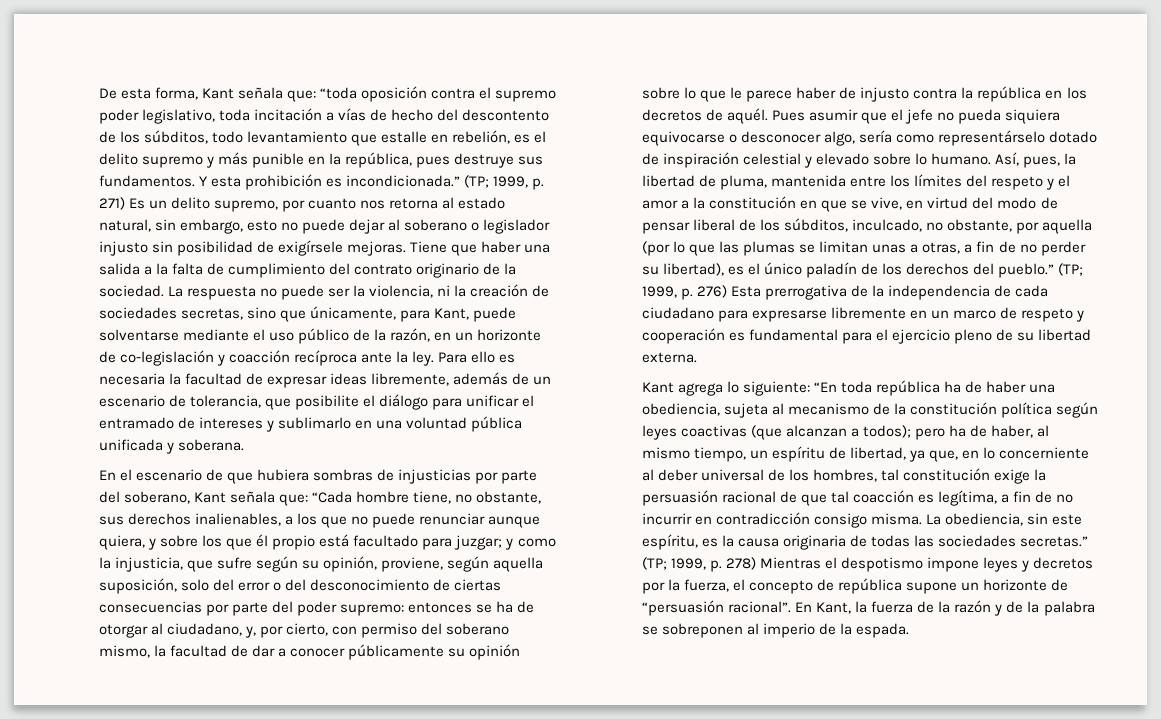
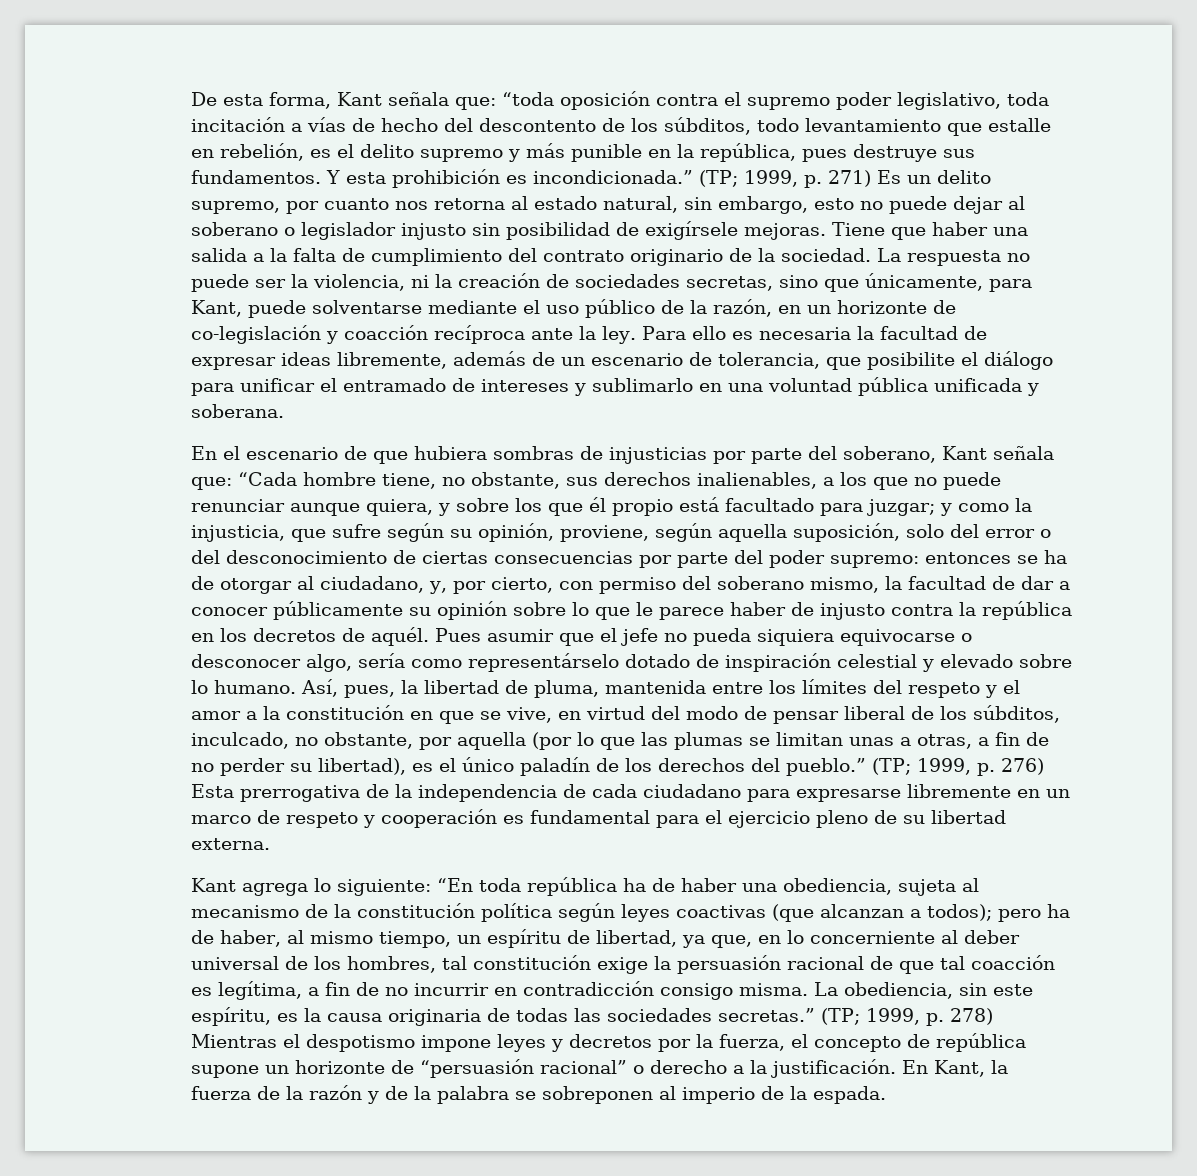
- (TP; 1999, p. 278) Mientras el despotismo impone leyes y decretos por la fuerza, el concepto de república supone un horizonte de “persuasión racional”.
+ (TP; 1999, p. 278) Mientras el despotismo impone leyes y decretos por la fuerza, el concepto de república supone un horizonte de “persuasión racional” o derecho a la justificación.

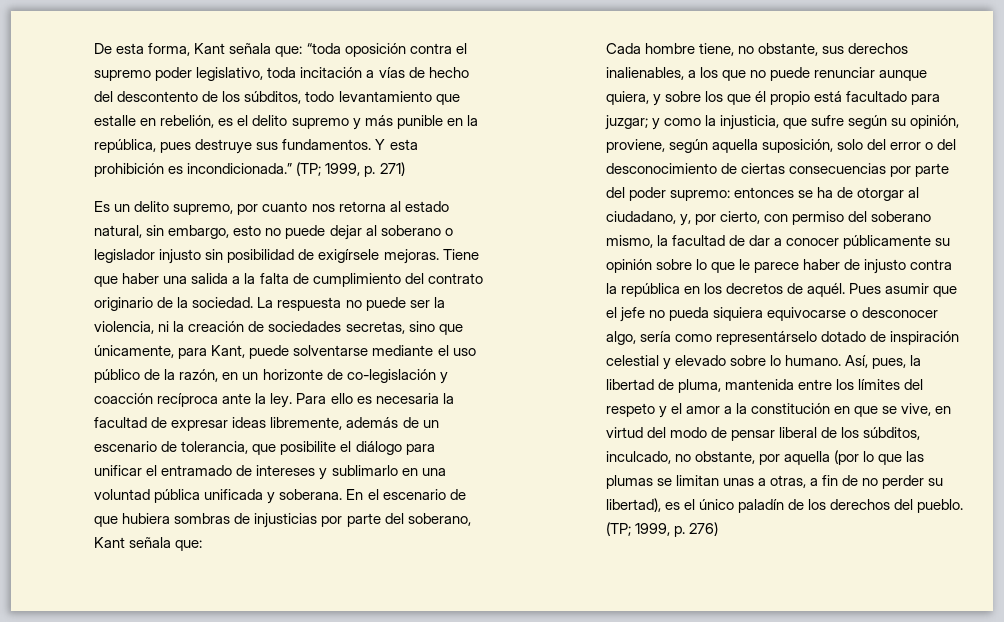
- (TP; 1999, p. 271) Es un delito supremo, por cuanto nos retorna al estado natural, sin embargo, esto no puede dejar al soberano o legislador injusto sin posibilidad de exigírsele mejoras.
+ (TP; 1999, p. 271)
+ Es un delito supremo, por cuanto nos retorna al estado natural, sin embargo, esto no puede dejar al soberano o legislador injusto sin posibilidad de exigírsele mejoras.
- Para ello es necesaria la facultad de expresar ideas libremente, además de un escenario de tolerancia, que posibilite el diálogo para unificar el entramado de intereses y sublimarlo en una voluntad pública unificada y soberana.
- En el escenario de que hubiera sombras de injusticias por parte del soberano, Kant señala que: “Cada hombre tiene, no obstante, sus derechos inalienables, a los que no puede renunciar aunque quiera, y sobre los que él propio está facultado para juzgar;
+ Para ello es necesaria la facultad de expresar ideas libremente, además de un escenario de tolerancia, que posibilite el diálogo para unificar el entramado de intereses y sublimarlo en una voluntad pública unificada y soberana. En el escenario de que hubiera sombras de injusticias por parte del soberano, Kant señala que:
+ Cada hombre tiene, no obstante, sus derechos inalienables, a los que no puede renunciar aunque quiera, y sobre los que él propio está facultado para juzgar;
- Así, pues, la libertad de pluma, mantenida entre los límites del respeto y el amor a la constitución en que se vive, en virtud del modo de pensar liberal de los súbditos, inculcado, no obstante, por aquella (por lo que las plumas se limitan unas a otras, a fin de no perder su libertad), es el único paladín de los derechos del pueblo.”
+ Así, pues, la libertad de pluma, mantenida entre los límites del respeto y el amor a la constitución en que se vive, en virtud del modo de pensar liberal de los súbditos, inculcado, no obstante, por aquella (por lo que las plumas se limitan unas a otras, a fin de no perder su libertad), es el único paladín de los derechos del pueblo.
- (TP; 1999, p. 276) Esta prerrogativa de la independencia de cada ciudadano para expresarse libremente en un marco de respeto y cooperación es fundamental para el ejercicio pleno de su libertad externa.
- Kant agrega lo siguiente: “En toda república ha de haber una obediencia, sujeta al mecanismo de la constitución política según leyes coactivas (que alcanzan a todos); pero ha de haber, al mismo tiempo, un espíritu de libertad, ya que, en lo concerniente al deber universal de los hombres, tal constitución exige la persuasión racional de que tal coacción es legítima, a fin de no incurrir en contradicción consigo misma. La obediencia, sin este espíritu, es la causa originaria de todas las sociedades secretas.” (TP; 1999, p. 278) Mientras el despotismo impone leyes y decretos por la fuerza, el concepto de república supone un horizonte de “persuasión racional” o derecho a la justificación. En Kant, la fuerza de la razón y de la palabra se sobreponen al imperio de la espada.
+ (TP; 1999, p. 276)

